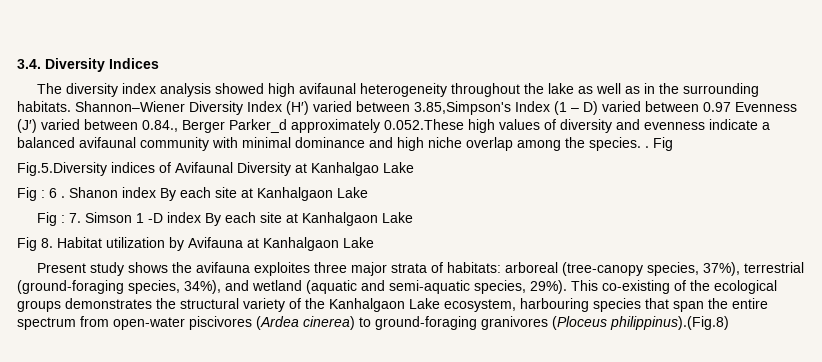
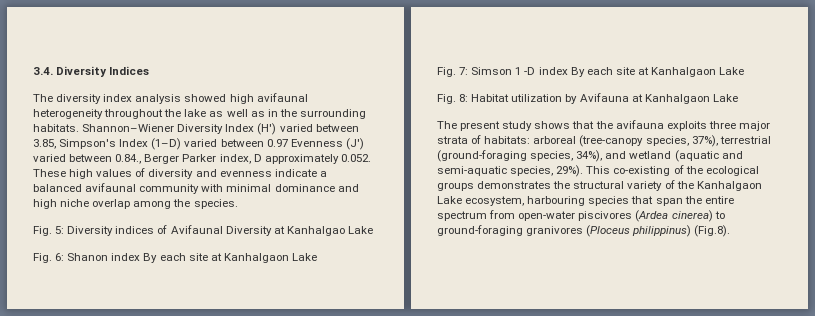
- Shannon–Wiener Diversity Index (H′) varied between 3.85,Simpson's Index (1 – D) varied between 0.97 Evenness (J′) varied between 0.84., Berger Parker_d approximately 0.052.These high values of diversity and evenness indicate a balanced avifaunal community with minimal dominance and high niche overlap among the species. . Fig
- Fig.5.Diversity indices of Avifaunal Diversity at Kanhalgao Lake
+ Shannon–Wiener Diversity Index (H′) varied between 3.85, Simpson's Index (1–D) varied between 0.97 Evenness (J′) varied between 0.84., Berger Parker index, D approximately 0.052. These high values of diversity and evenness indicate a balanced avifaunal community with minimal dominance and high niche overlap among the species.
+ Fig. 5: Diversity indices of Avifaunal Diversity at Kanhalgao Lake
- Fig : 6 . Shanon index By each site at Kanhalgaon Lake
+ Fig. 6: Shanon index By each site at Kanhalgaon Lake
- Fig : 7. Simson 1 -D index By each site at Kanhalgaon Lake
+ Fig. 7: Simson 1 -D index By each site at Kanhalgaon Lake
- Fig 8. Habitat utilization by Avifauna at Kanhalgaon Lake
+ Fig. 8: Habitat utilization by Avifauna at Kanhalgaon Lake
- Present study shows the avifauna exploites three major strata of habitats: arboreal (tree-canopy species, 37%), terrestrial (ground-foraging species, 34%), and wetland (aquatic and semi-aquatic species, 29%).
+ The present study shows that the avifauna exploits three major strata of habitats: arboreal (tree-canopy species, 37%), terrestrial (ground-foraging species, 34%), and wetland (aquatic and semi-aquatic species, 29%).
- This co-existing of the ecological groups demonstrates the structural variety of the Kanhalgaon Lake ecosystem, harbouring species that span the entire spectrum from open-water piscivores (Ardea cinerea) to ground-foraging granivores (Ploceus philippinus).(Fig.8)
+ This co-existing of the ecological groups demonstrates the structural variety of the Kanhalgaon Lake ecosystem, harbouring species that span the entire spectrum from open-water piscivores (Ardea cinerea) to ground-foraging granivores (Ploceus philippinus) (Fig.8).

